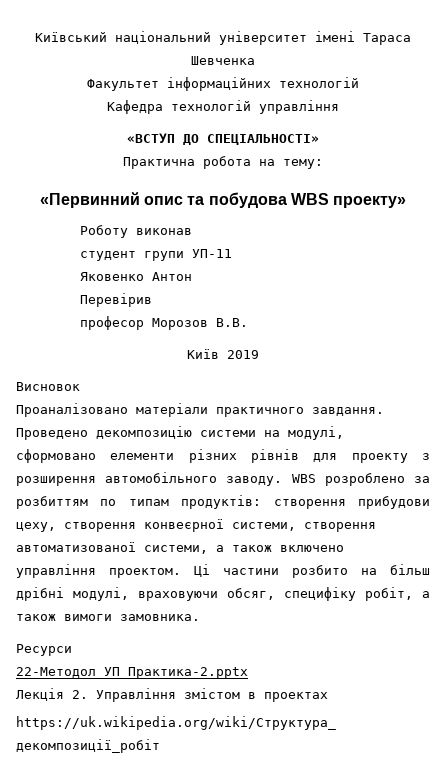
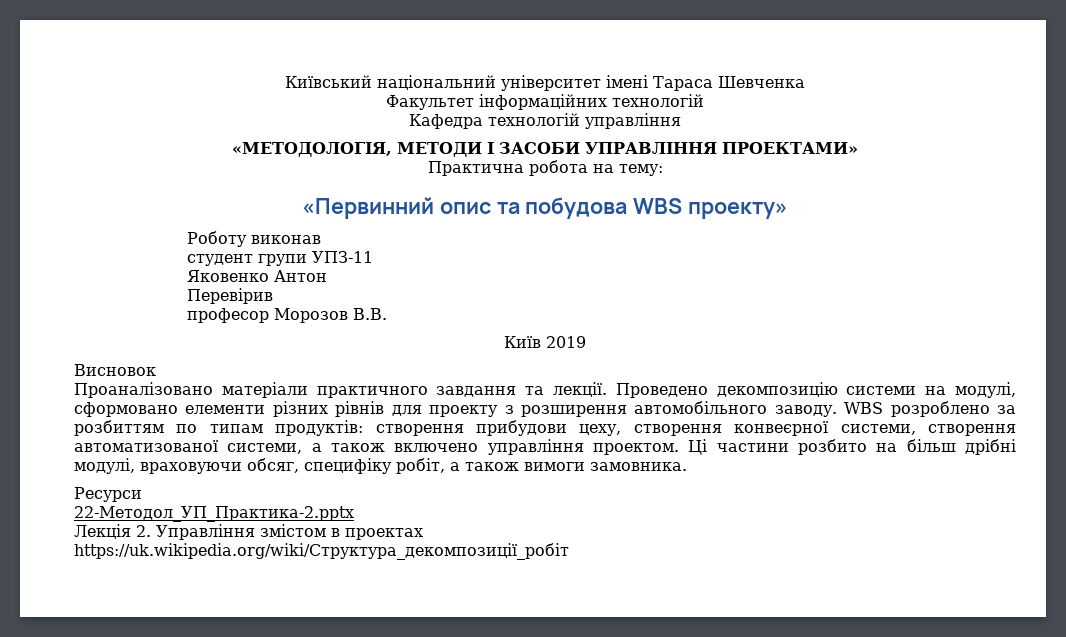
- «ВСТУП ДО СПЕЦІАЛЬНОСТІ»
+ «МЕТОДОЛОГІЯ, МЕТОДИ І ЗАСОБИ УПРАВЛІННЯ ПРОЕКТАМИ»
- студент групи УП-11
+ студент групи УПЗ-11
- Проаналізовано матеріали практичного завдання.
+ Проаналізовано матеріали практичного завдання та лекції.

